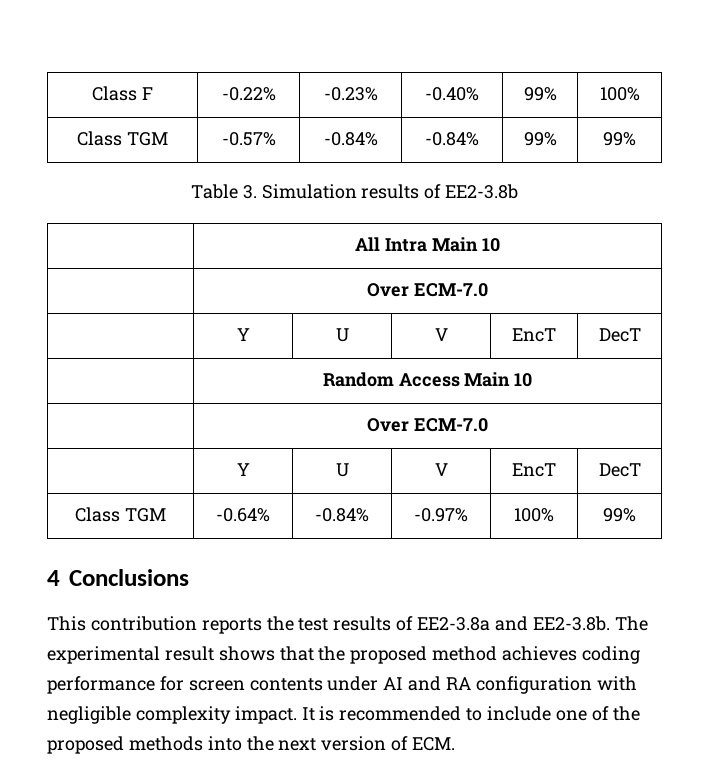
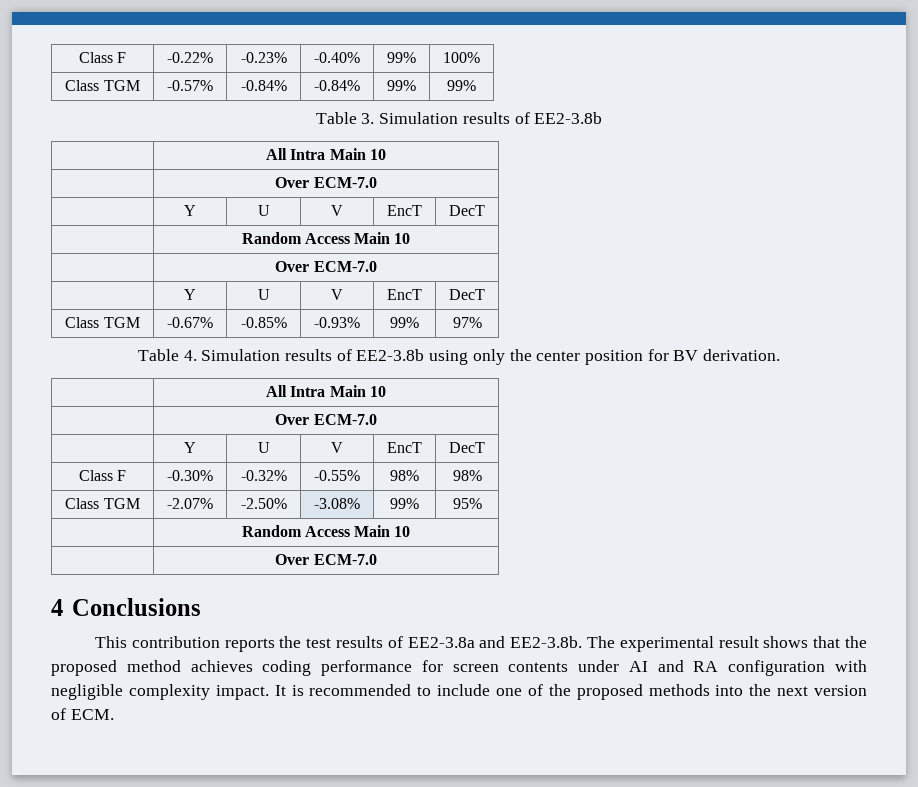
- Class TGM | -0.64% | -0.84% | -0.97% | 100% | 99%
+ Class TGM | -0.67% | -0.85% | -0.93% | 99% | 97%
+ Table 4. Simulation results of EE2-3.8b using only the center position for BV derivation.
+ | All Intra Main 10
+ | Over ECM-7.0
+ | Y | U | V | EncT | DecT
+ Class F | -0.30% | -0.32% | -0.55% | 98% | 98%
+ Class TGM | -2.07% | -2.50% | -3.08% | 99% | 95%
+ | Random Access Main 10
+ | Over ECM-7.0

